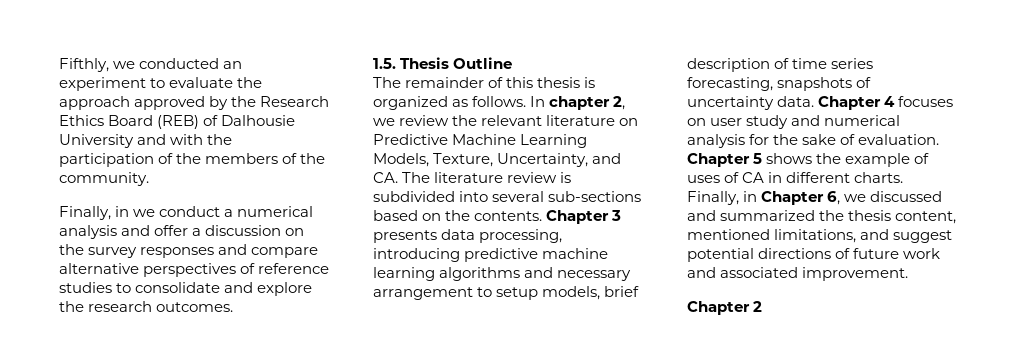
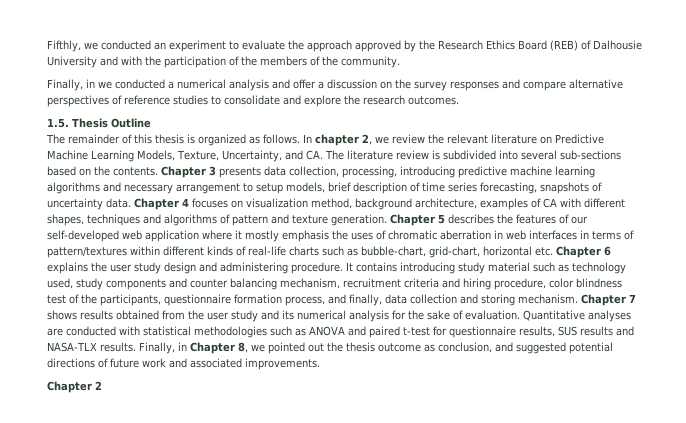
- Finally, in we conduct a numerical analysis and offer a discussion on the survey responses and compare alternative perspectives of reference studies to consolidate and explore the research outcomes.
+ Finally, in we conducted a numerical analysis and offer a discussion on the survey responses and compare alternative perspectives of reference studies to consolidate and explore the research outcomes.
- Chapter 3 presents data processing, introducing predictive machine learning algorithms and necessary arrangement to setup models, brief description of time series forecasting, snapshots of uncertainty data.
+ Chapter 3 presents data collection, processing, introducing predictive machine learning algorithms and necessary arrangement to setup models, brief description of time series forecasting, snapshots of uncertainty data.
- Chapter 4 focuses on user study and numerical analysis for the sake of evaluation.
+ Chapter 4 focuses on visualization method, background architecture, examples of CA with different shapes, techniques and algorithms of pattern and texture generation. Chapter 5 describes the features of our self-developed web application where it mostly emphasis the uses of chromatic aberration in web interfaces in terms of pattern/textures within different kinds of real-life charts such as bubble-chart, grid-chart, horizontal etc. Chapter 6 explains the user study design and administering procedure. It contains introducing study material such as technology used, study components and counter balancing mechanism, recruitment criteria and hiring procedure, color blindness test of the participants, questionnaire formation process, and finally, data collection and storing mechanism. Chapter 7 shows results obtained from the user study and its numerical analysis for the sake of evaluation.
- Chapter 5 shows the example of uses of CA in different charts. Finally, in Chapter 6, we discussed and summarized the thesis content, mentioned limitations, and suggest potential directions of future work and associated improvement.
+ Quantitative analyses are conducted with statistical methodologies such as ANOVA and paired t-test for questionnaire results, SUS results and NASA-TLX results. Finally, in Chapter 8, we pointed out the thesis outcome as conclusion, and suggested potential directions of future work and associated improvements.

